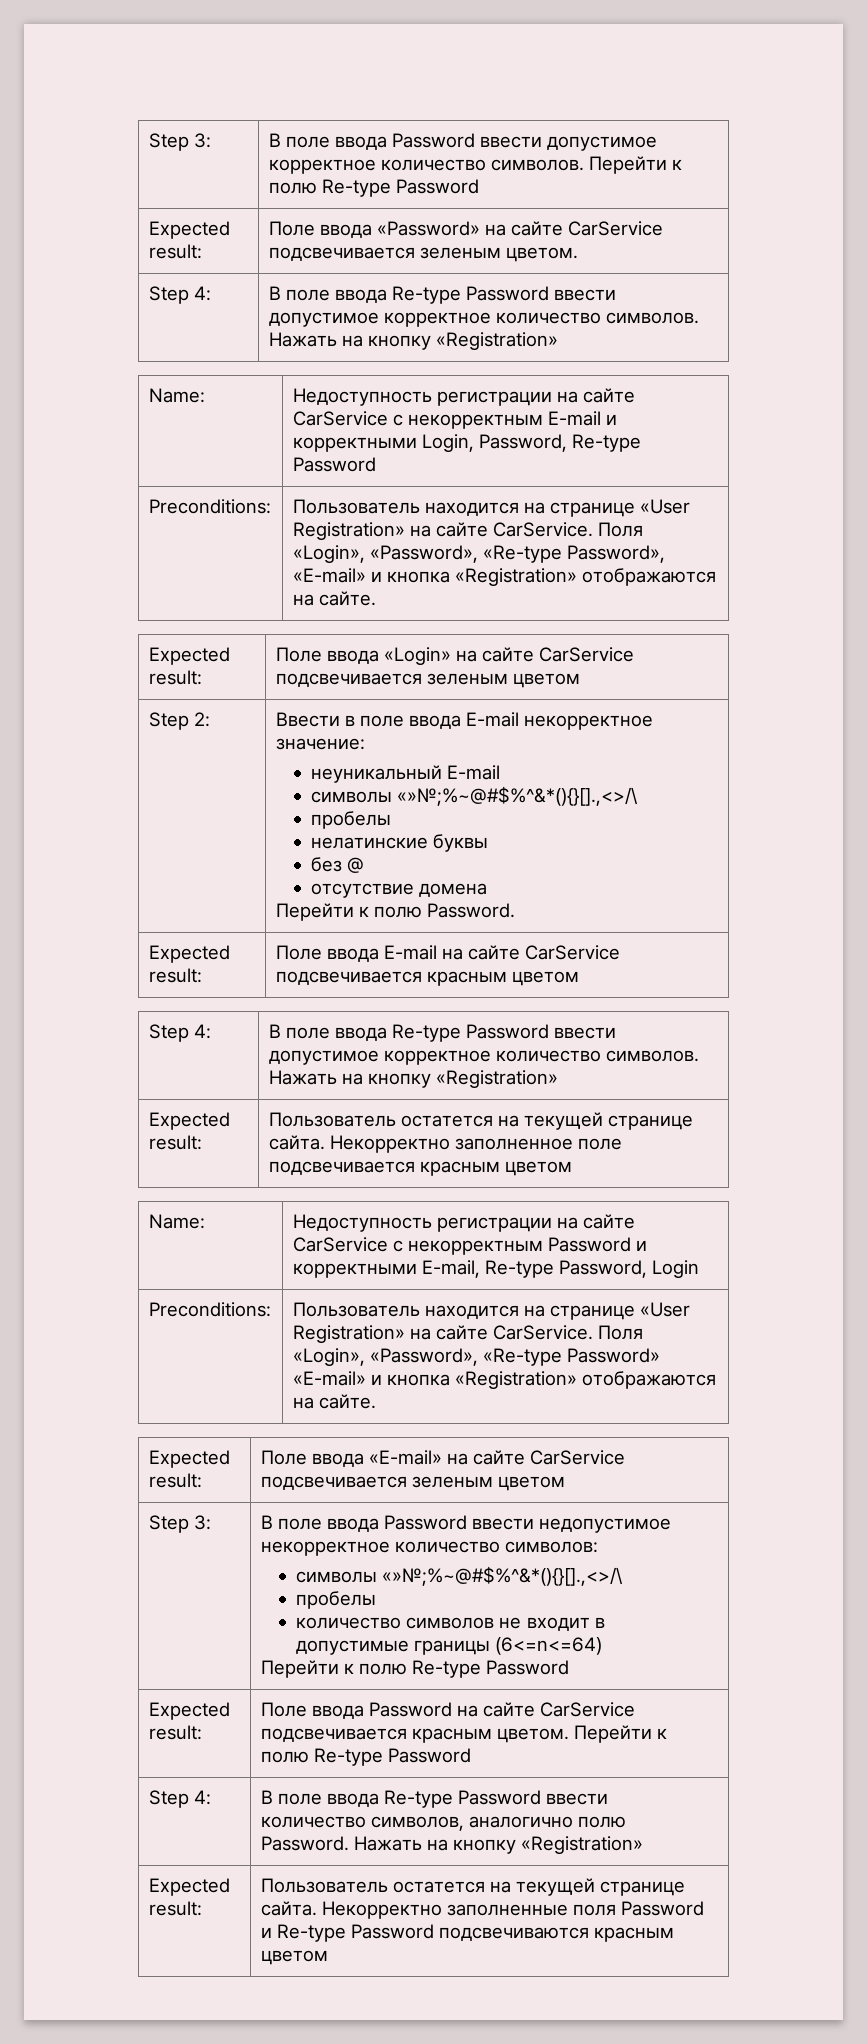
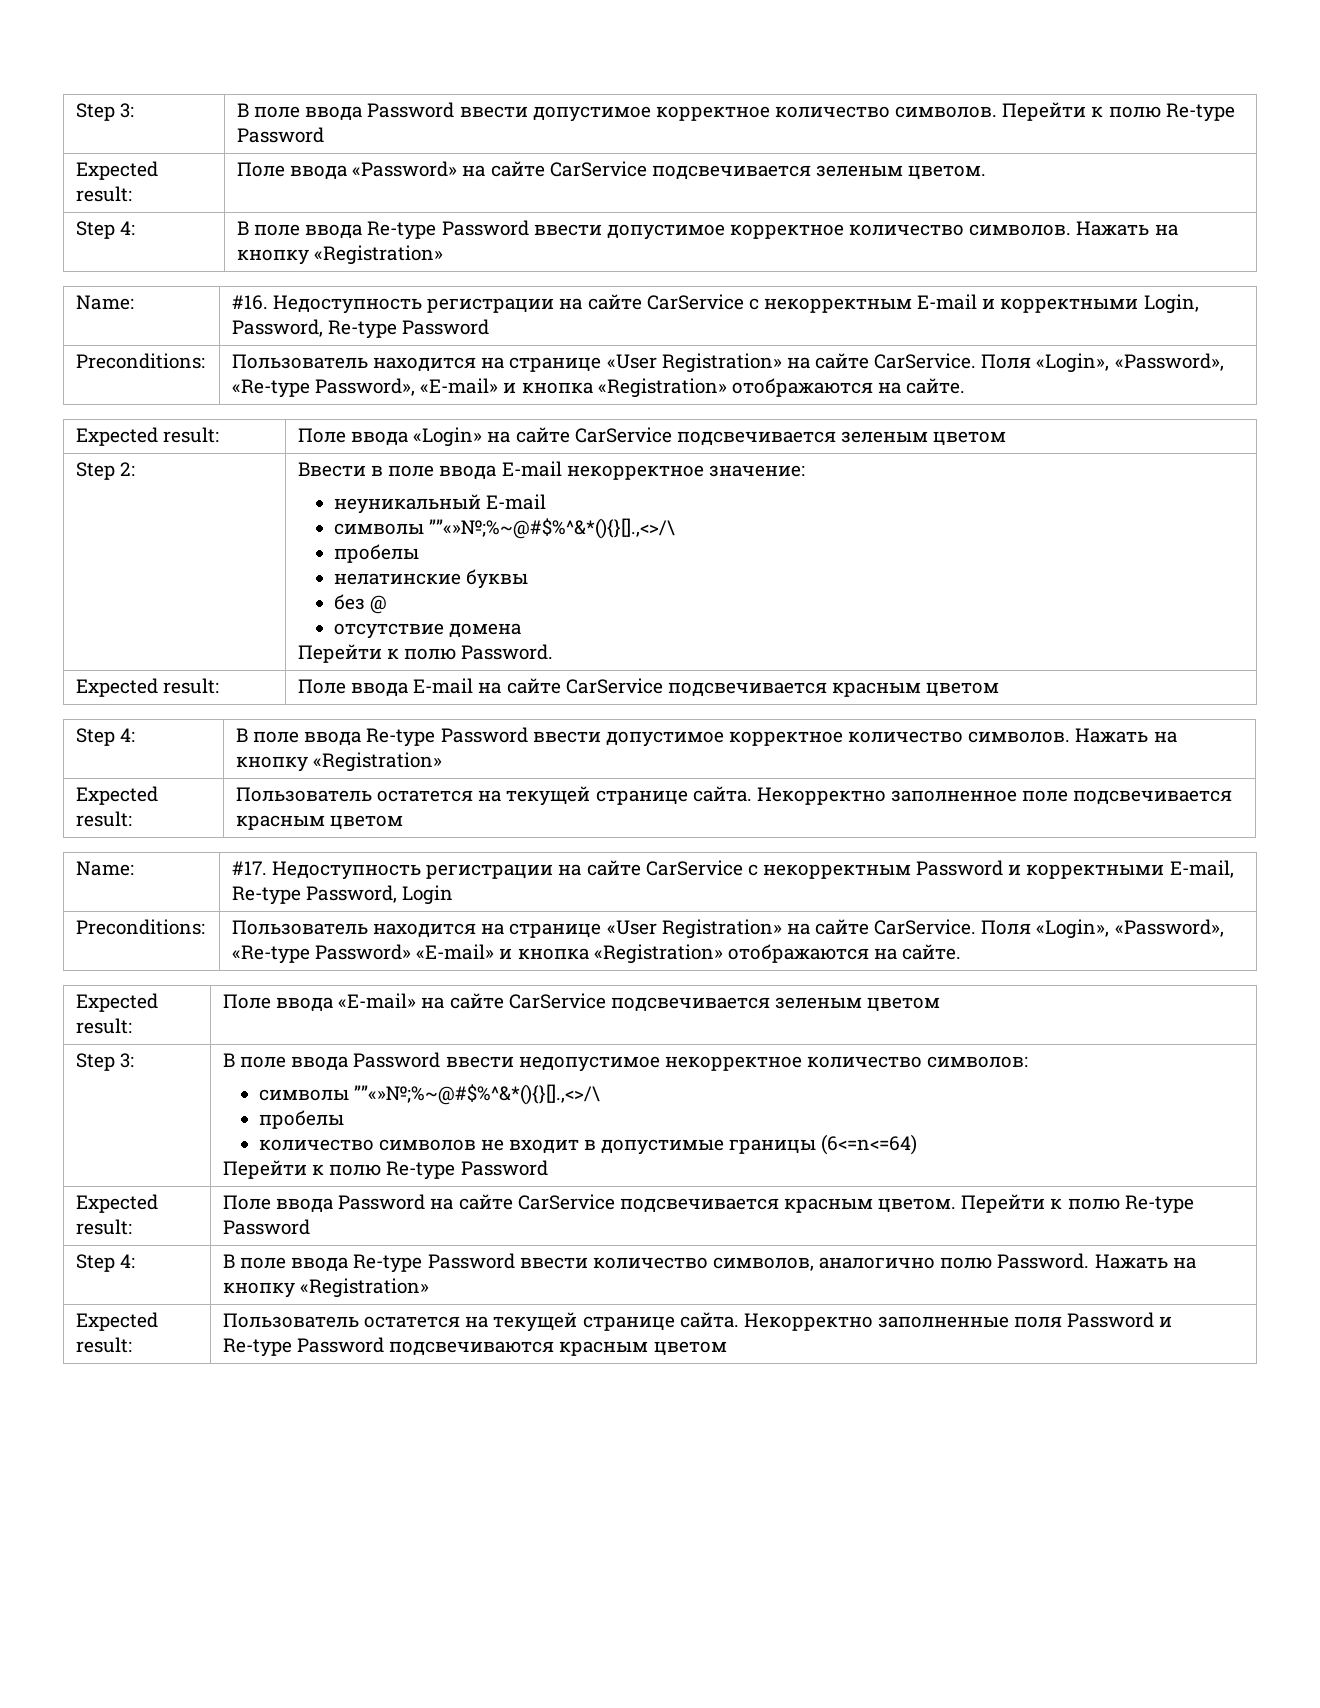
- Name: | Недоступность регистрации на сайте CarService с некорректным E-mail и корректными Login, Password, Re-type Password
+ Name: | #16. Недоступность регистрации на сайте CarService с некорректным E-mail и корректными Login, Password, Re-type Password
  Step 2: | Ввести в поле ввода E-mail некорректное значение:
  неуникальный E-mail
- символы «»№;%~@#$%^&*(){}[].,<>/\
+ символы ””«»№;%~@#$%^&*(){}[].,<>/\
- Name: | Недоступность регистрации на сайте CarService с некорректным Password и корректными E-mail, Re-type Password, Login
+ Name: | #17. Недоступность регистрации на сайте CarService с некорректным Password и корректными E-mail, Re-type Password, Login
  Step 3: | В поле ввода Password ввести недопустимое некорректное количество символов:
- символы «»№;%~@#$%^&*(){}[].,<>/\
+ символы ””«»№;%~@#$%^&*(){}[].,<>/\

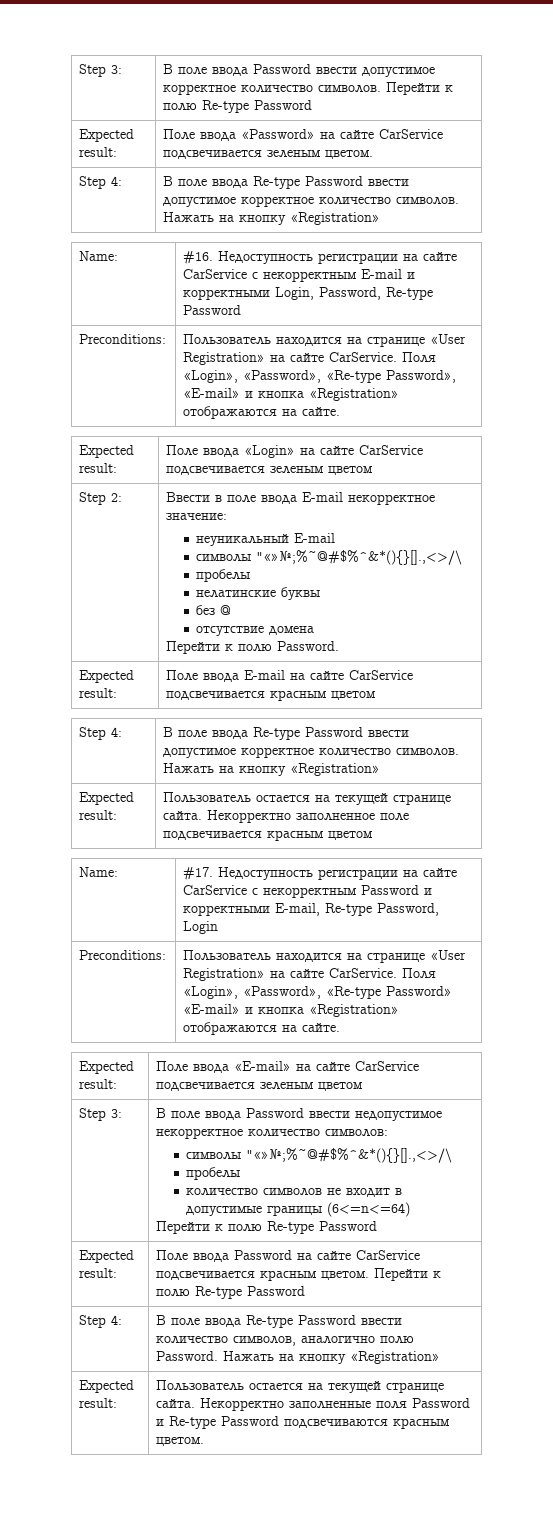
  Step 2: | Ввести в поле ввода E-mail некорректное значение:
  неуникальный E-mail
- символы ””«»№;%~@#$%^&*(){}[].,<>/\
+ символы "«»№;%~@#$%^&*(){}[].,<>/\
- Expected result: | Пользователь остатется на текущей странице сайта. Некорректно заполненное поле подсвечивается красным цветом
+ Expected result: | Пользователь остается на текущей странице сайта. Некорректно заполненное поле подсвечивается красным цветом
  Step 3: | В поле ввода Password ввести недопустимое некорректное количество символов:
- символы ””«»№;%~@#$%^&*(){}[].,<>/\
+ символы "«»№;%~@#$%^&*(){}[].,<>/\
- Expected result: | Пользователь остатется на текущей странице сайта. Некорректно заполненные поля Password и Re-type Password подсвечиваются красным цветом
+ Expected result: | Пользователь остается на текущей странице сайта. Некорректно заполненные поля Password и Re-type Password подсвечиваются красным цветом.

